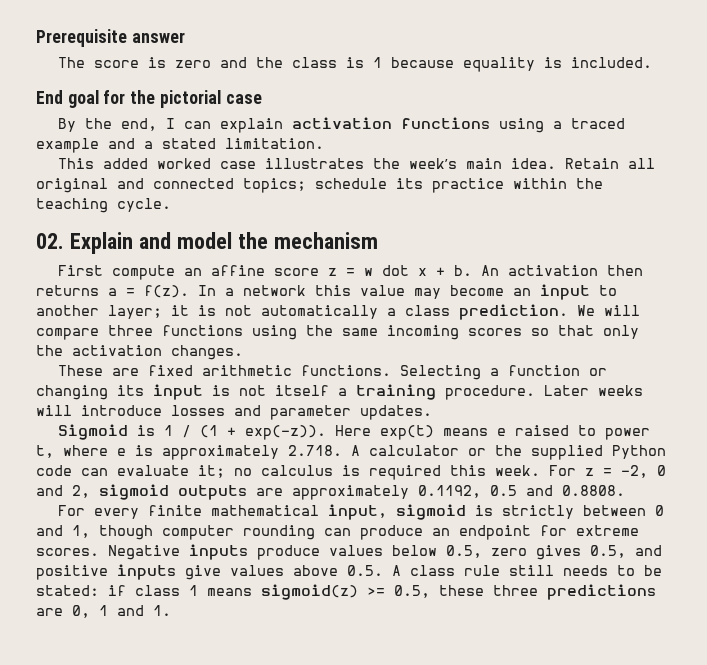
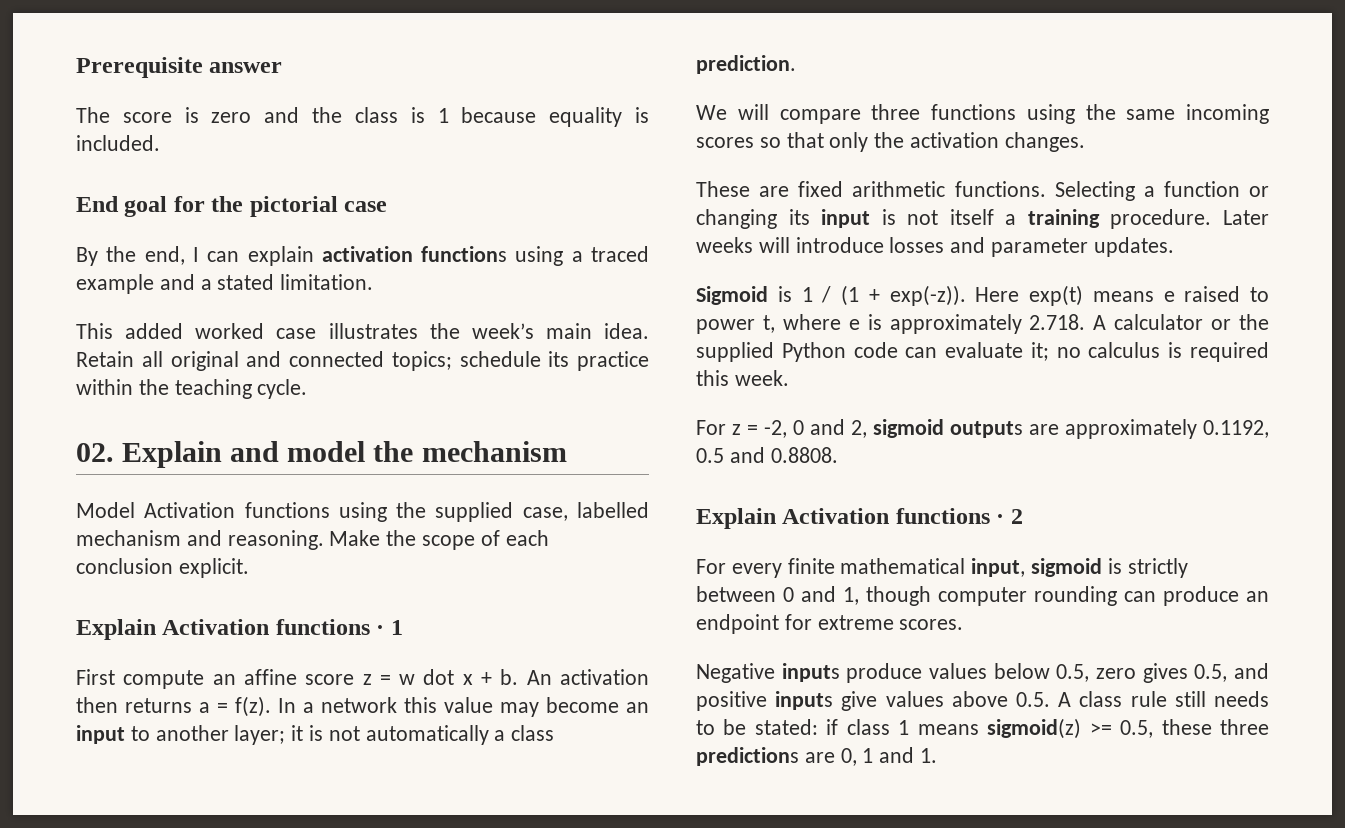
+ Model Activation functions using the supplied case, labelled mechanism and reasoning. Make the scope of each conclusion explicit.
+ Explain Activation functions · 1
- In a network this value may become an input to another layer; it is not automatically a class prediction. We will compare three functions using the same incoming scores so that only the activation changes.
+ In a network this value may become an input to another layer; it is not automatically a class prediction.
+ We will compare three functions using the same incoming scores so that only the activation changes.
- Here exp(t) means e raised to power t, where e is approximately 2.718. A calculator or the supplied Python code can evaluate it; no calculus is required this week. For z = -2, 0 and 2, sigmoid outputs are approximately 0.1192, 0.5 and 0.8808.
+ Here exp(t) means e raised to power t, where e is approximately 2.718. A calculator or the supplied Python code can evaluate it; no calculus is required this week.
+ For z = -2, 0 and 2, sigmoid outputs are approximately 0.1192, 0.5 and 0.8808.
+ Explain Activation functions · 2
- For every finite mathematical input, sigmoid is strictly between 0 and 1, though computer rounding can produce an endpoint for extreme scores. Negative inputs produce values below 0.5, zero gives 0.5, and positive inputs give values above 0.5. A class rule still needs to be stated:
+ For every finite mathematical input, sigmoid is strictly between 0 and 1, though computer rounding can produce an endpoint for extreme scores.
+ Negative inputs produce values below 0.5, zero gives 0.5, and positive inputs give values above 0.5. A class rule still needs to be stated:

